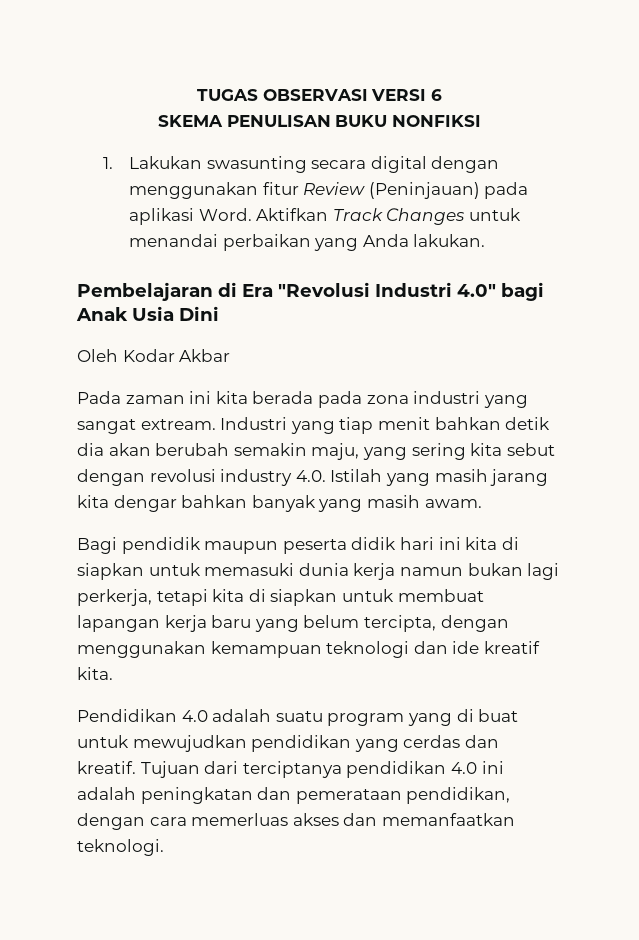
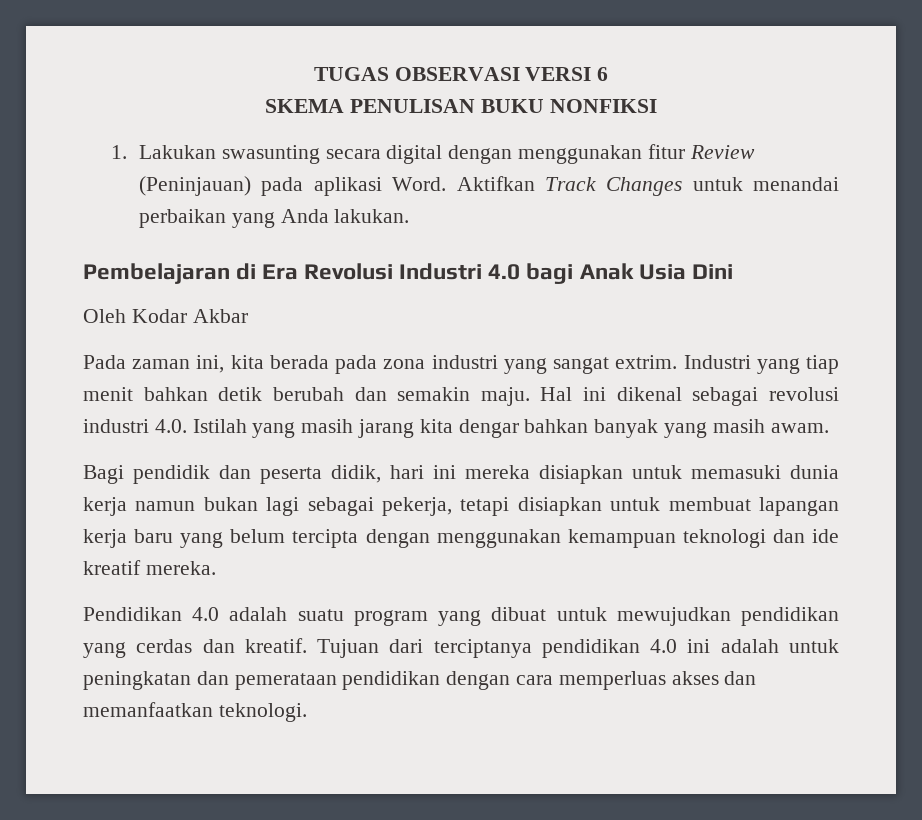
- Pembelajaran di Era "Revolusi Industri 4.0" bagi Anak Usia Dini
+ Pembelajaran di Era Revolusi Industri 4.0 bagi Anak Usia Dini
- Pada zaman ini kita berada pada zona industri yang sangat extream.
+ Pada zaman ini, kita berada pada zona industri yang sangat extrim.
- Industri yang tiap menit bahkan detik dia akan berubah semakin maju, yang sering kita sebut dengan revolusi industry 4.0. Istilah yang masih jarang kita dengar bahkan banyak yang masih awam.
+ Industri yang tiap menit bahkan detik berubah dan semakin maju. Hal ini dikenal sebagai revolusi industri 4.0. Istilah yang masih jarang kita dengar bahkan banyak yang masih awam.
- Bagi pendidik maupun peserta didik hari ini kita di siapkan untuk memasuki dunia kerja namun bukan lagi perkerja, tetapi kita di siapkan untuk membuat lapangan kerja baru yang belum tercipta, dengan menggunakan kemampuan teknologi dan ide kreatif kita.
+ Bagi pendidik dan peserta didik, hari ini mereka disiapkan untuk memasuki dunia kerja namun bukan lagi sebagai pekerja, tetapi disiapkan untuk membuat lapangan kerja baru yang belum tercipta dengan menggunakan kemampuan teknologi dan ide kreatif mereka.
- Pendidikan 4.0 adalah suatu program yang di buat untuk mewujudkan pendidikan yang cerdas dan kreatif.
+ Pendidikan 4.0 adalah suatu program yang dibuat untuk mewujudkan pendidikan yang cerdas dan kreatif.
- Tujuan dari terciptanya pendidikan 4.0 ini adalah peningkatan dan pemerataan pendidikan, dengan cara memerluas akses dan memanfaatkan teknologi.
+ Tujuan dari terciptanya pendidikan 4.0 ini adalah untuk peningkatan dan pemerataan pendidikan dengan cara memperluas akses dan memanfaatkan teknologi.

